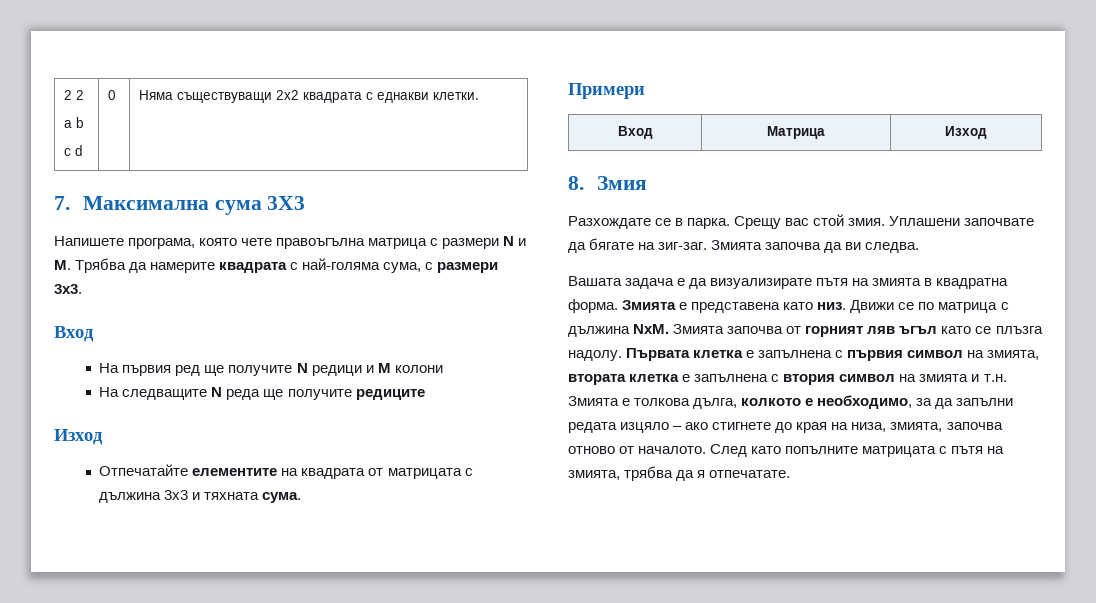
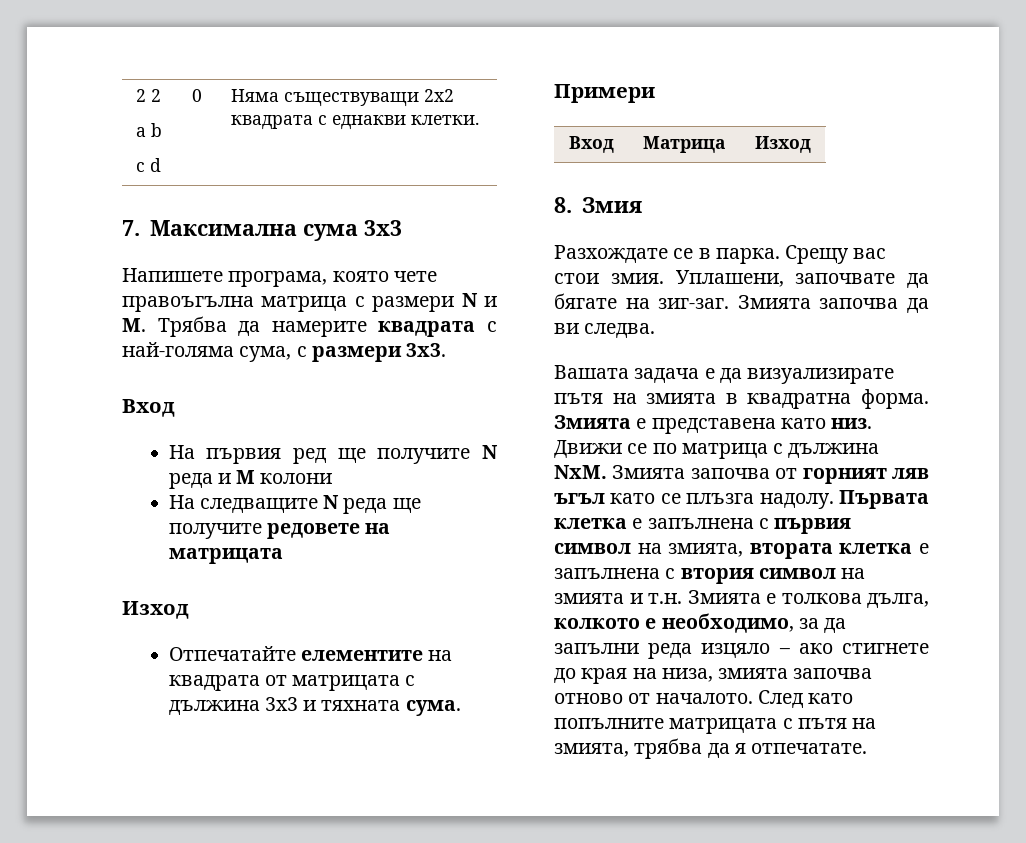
- 7. Максимална сума 3X3
+ 7. Максимална сума 3x3
- На първия ред ще получите N редици и M колони
+ На първия ред ще получите N реда и M колони
- На следващите N реда ще получите редиците
+ На следващите N реда ще получите редовете на матрицата
- Срещу вас стой змия. Уплашени започвате да бягате на зиг-заг.
+ Срещу вас стои змия. Уплашени, започвате да бягате на зиг-заг.
- Първата клетка е запълнена с първия символ на змията, втората клетка е запълнена с втория символ на змията и т.н. Змията е толкова дълга, колкото е необходимо, за да запълни редата изцяло – ако стигнете до края на низа, змията, започва отново от началото.
+ Първата клетка е запълнена с първия символ на змията, втората клетка е запълнена с втория символ на змията и т.н. Змията е толкова дълга, колкото е необходимо, за да запълни реда изцяло – ако стигнете до края на низа, змията започва отново от началото.

